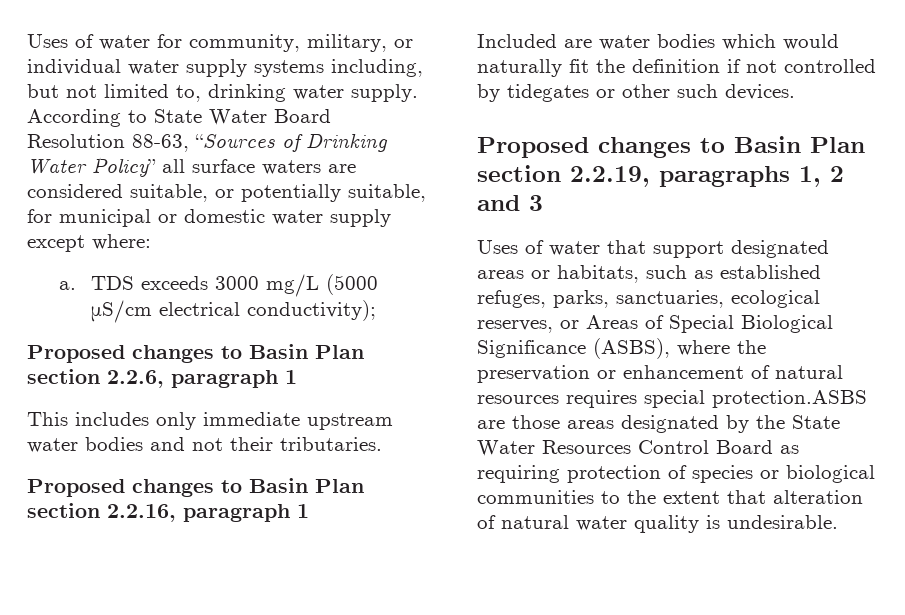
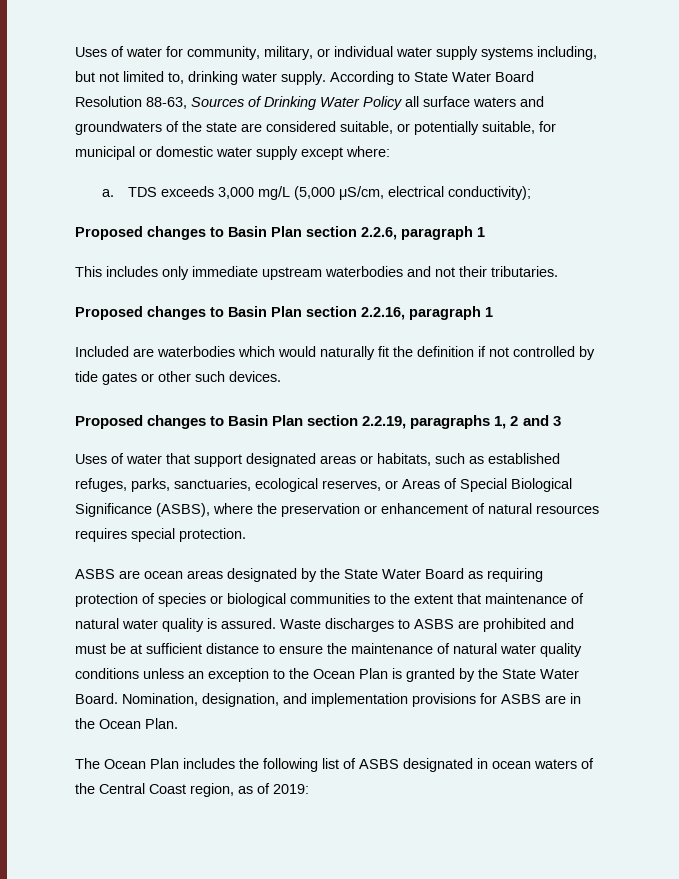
- According to State Water Board Resolution 88-63, “Sources of Drinking Water Policy” all surface waters are considered suitable, or potentially suitable, for municipal or domestic water supply except where:
+ According to State Water Board Resolution 88-63, Sources of Drinking Water Policy all surface waters and groundwaters of the state are considered suitable, or potentially suitable, for municipal or domestic water supply except where:
- TDS exceeds 3000 mg/L (5000 μS/cm electrical conductivity);
+ TDS exceeds 3,000 mg/L (5,000 μS/cm, electrical conductivity);
- This includes only immediate upstream water bodies and not their tributaries.
+ This includes only immediate upstream waterbodies and not their tributaries.
- Included are water bodies which would naturally fit the definition if not controlled by tidegates or other such devices.
+ Included are waterbodies which would naturally fit the definition if not controlled by tide gates or other such devices.
- Uses of water that support designated areas or habitats, such as established refuges, parks, sanctuaries, ecological reserves, or Areas of Special Biological Significance (ASBS), where the preservation or enhancement of natural resources requires special protection.ASBS are those areas designated by the State Water Resources Control Board as requiring protection of species or biological communities to the extent that alteration of natural water quality is undesirable.
+ Uses of water that support designated areas or habitats, such as established refuges, parks, sanctuaries, ecological reserves, or Areas of Special Biological Significance (ASBS), where the preservation or enhancement of natural resources requires special protection.
+ ASBS are ocean areas designated by the State Water Board as requiring protection of species or biological communities to the extent that maintenance of natural water quality is assured. Waste discharges to ASBS are prohibited and must be at sufficient distance to ensure the maintenance of natural water quality conditions unless an exception to the Ocean Plan is granted by the State Water Board. Nomination, designation, and implementation provisions for ASBS are in the Ocean Plan.
+ The Ocean Plan includes the following list of ASBS designated in ocean waters of the Central Coast region, as of 2019:

